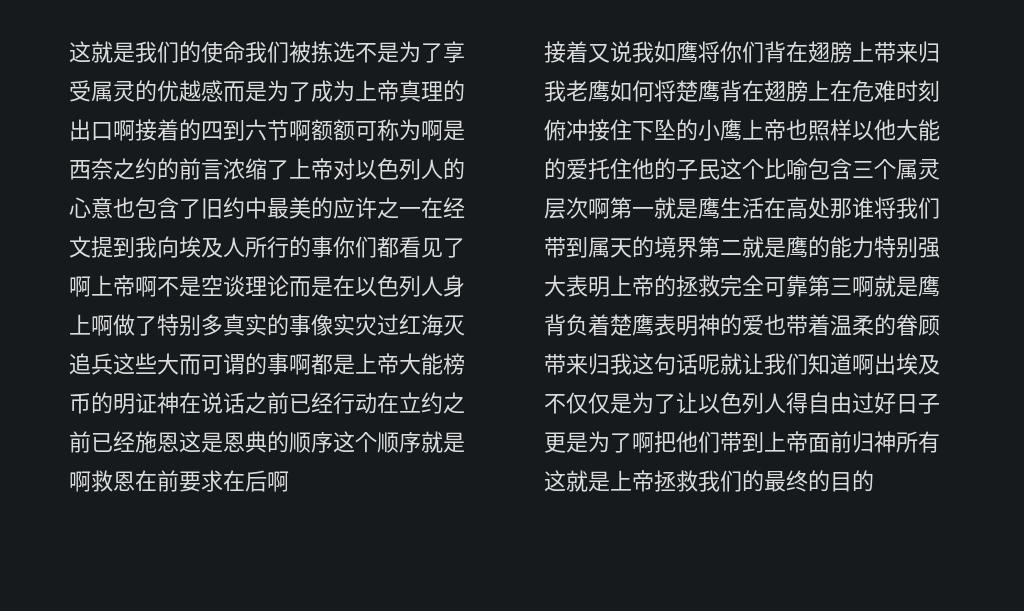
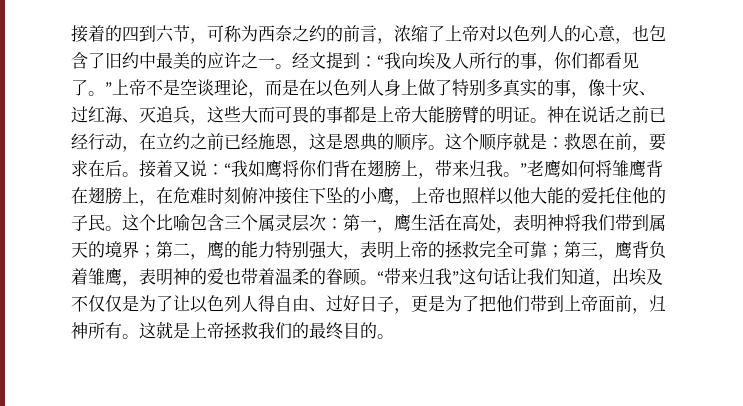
- 这就是我们的使命我们被拣选不是为了享受属灵的优越感而是为了成为上帝真理的出口啊接着的四到六节啊额额可称为啊是西奈之约的前言浓缩了上帝对以色列人的心意也包含了旧约中最美的应许之一在经文提到我向埃及人所行的事你们都看见了啊上帝啊不是空谈理论而是在以色列人身上啊做了特别多真实的事像实灾过红海灭追兵这些大而可谓的事啊都是上帝大能榜币的明证神在说话之前已经行动在立约之前已经施恩这是恩典的顺序这个顺序就是啊救恩在前要求在后啊
- 接着又说我如鹰将你们背在翅膀上带来归我老鹰如何将楚鹰背在翅膀上在危难时刻俯冲接住下坠的小鹰上帝也照样以他大能的爱托住他的子民这个比喻包含三个属灵层次啊第一就是鹰生活在高处那谁将我们带到属天的境界第二就是鹰的能力特别强大表明上帝的拯救完全可靠第三啊就是鹰背负着楚鹰表明神的爱也带着温柔的眷顾带来归我这句话呢就让我们知道啊出埃及不仅仅是为了让以色列人得自由过好日子更是为了啊把他们带到上帝面前归神所有这就是上帝拯救我们的最终的目的
+ 接着的四到六节，可称为西奈之约的前言，浓缩了上帝对以色列人的心意，也包含了旧约中最美的应许之一。经文提到：“我向埃及人所行的事，你们都看见了。”上帝不是空谈理论，而是在以色列人身上做了特别多真实的事，像十灾、过红海、灭追兵，这些大而可畏的事都是上帝大能膀臂的明证。神在说话之前已经行动，在立约之前已经施恩，这是恩典的顺序。这个顺序就是：救恩在前，要求在后。接着又说：“我如鹰将你们背在翅膀上，带来归我。”老鹰如何将雏鹰背在翅膀上，在危难时刻俯冲接住下坠的小鹰，上帝也照样以他大能的爱托住他的子民。这个比喻包含三个属灵层次：第一，鹰生活在高处，表明神将我们带到属天的境界；第二，鹰的能力特别强大，表明上帝的拯救完全可靠；第三，鹰背负着雏鹰，表明神的爱也带着温柔的眷顾。“带来归我”这句话让我们知道，出埃及不仅仅是为了让以色列人得自由、过好日子，更是为了把他们带到上帝面前，归神所有。这就是上帝拯救我们的最终目的。

